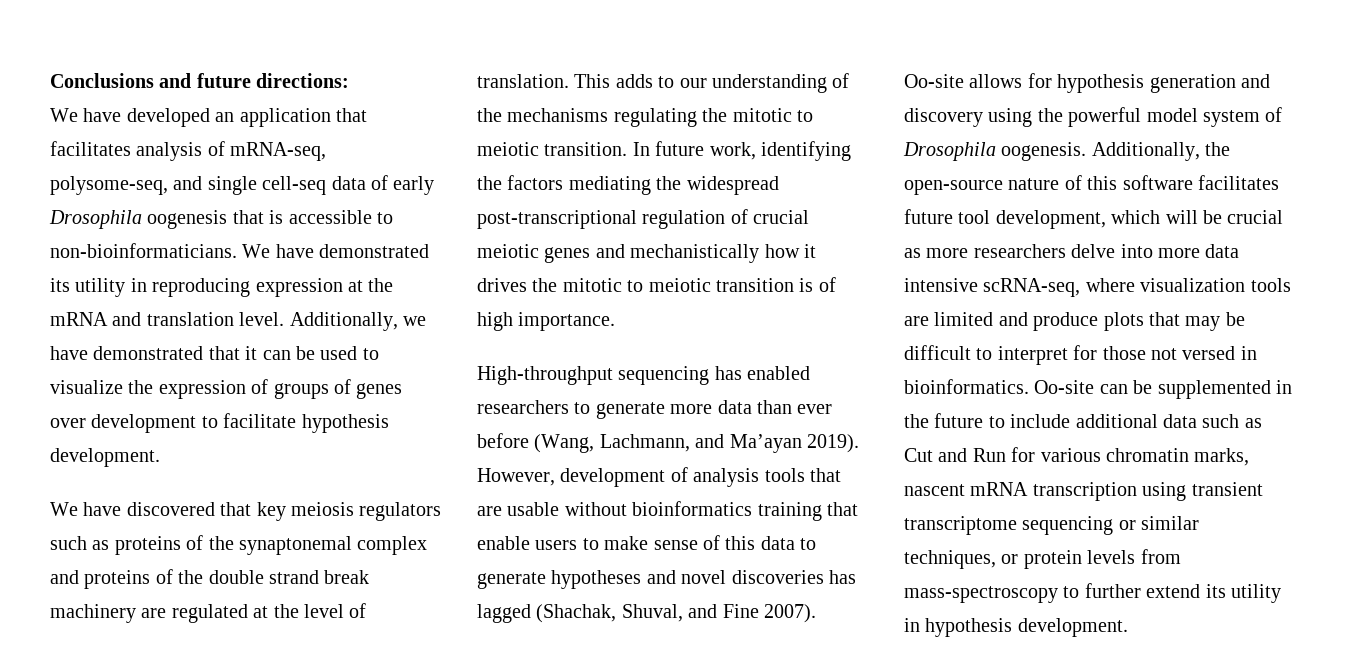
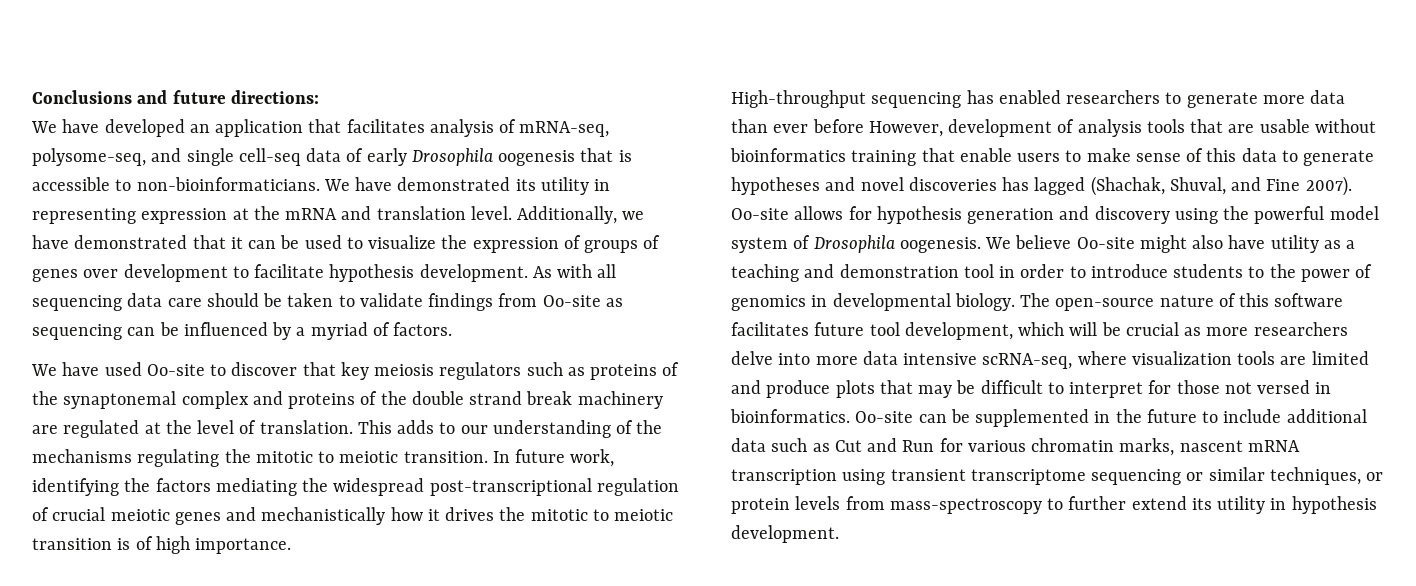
- We have demonstrated its utility in reproducing expression at the mRNA and translation level.
+ We have demonstrated its utility in representing expression at the mRNA and translation level.
- Additionally, we have demonstrated that it can be used to visualize the expression of groups of genes over development to facilitate hypothesis development.
- We have discovered that key meiosis regulators such as proteins of the synaptonemal complex and proteins of the double strand break machinery are regulated at the level of translation.
+ Additionally, we have demonstrated that it can be used to visualize the expression of groups of genes over development to facilitate hypothesis development. As with all sequencing data care should be taken to validate findings from Oo-site as sequencing can be influenced by a myriad of factors.
+ We have used Oo-site to discover that key meiosis regulators such as proteins of the synaptonemal complex and proteins of the double strand break machinery are regulated at the level of translation.
- High-throughput sequencing has enabled researchers to generate more data than ever before (Wang, Lachmann, and Ma’ayan 2019). However, development of analysis tools that are usable without bioinformatics training that enable users to make sense of this data to generate hypotheses and novel discoveries has lagged (Shachak, Shuval, and Fine 2007).
+ High-throughput sequencing has enabled researchers to generate more data than ever before However, development of analysis tools that are usable without bioinformatics training that enable users to make sense of this data to generate hypotheses and novel discoveries has lagged (Shachak, Shuval, and Fine 2007).
- Additionally, the open-source nature of this software facilitates future tool development, which will be crucial as more researchers delve into more data intensive scRNA-seq, where visualization tools are limited and produce plots that may be difficult to interpret for those not versed in bioinformatics.
+ We believe Oo-site might also have utility as a teaching and demonstration tool in order to introduce students to the power of genomics in developmental biology. The open-source nature of this software facilitates future tool development, which will be crucial as more researchers delve into more data intensive scRNA-seq, where visualization tools are limited and produce plots that may be difficult to interpret for those not versed in bioinformatics.

